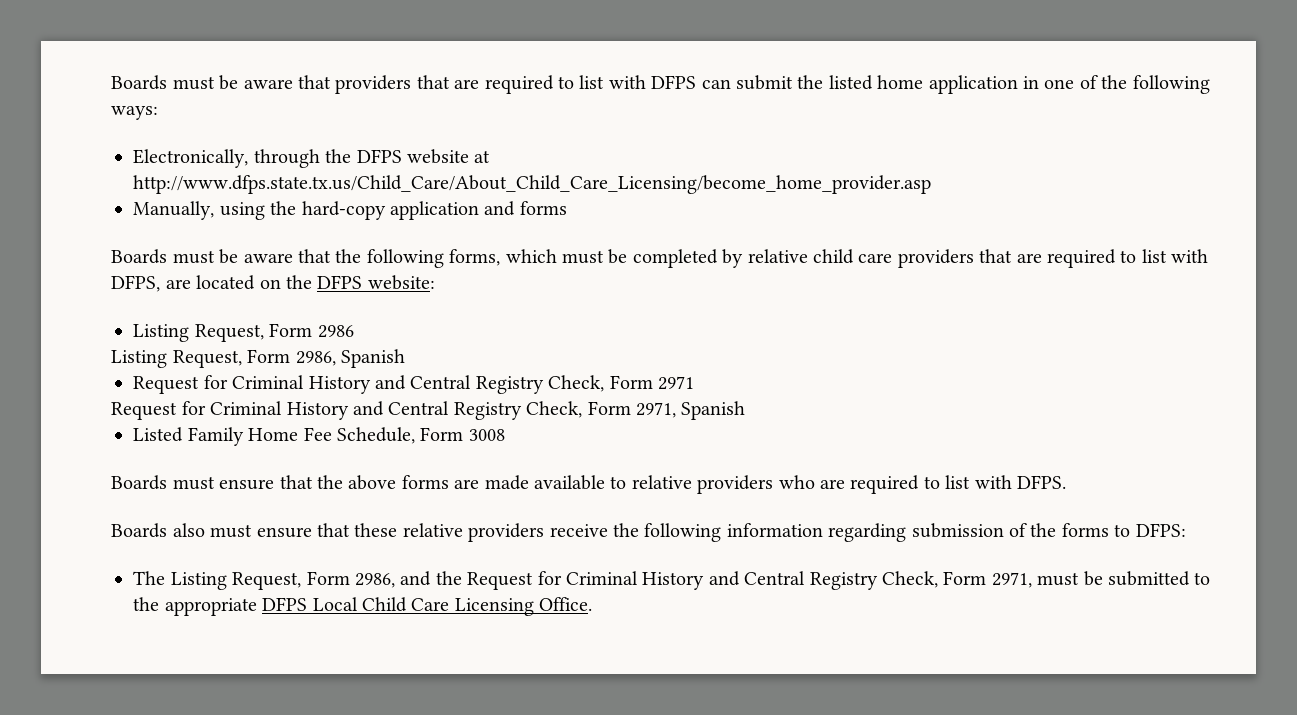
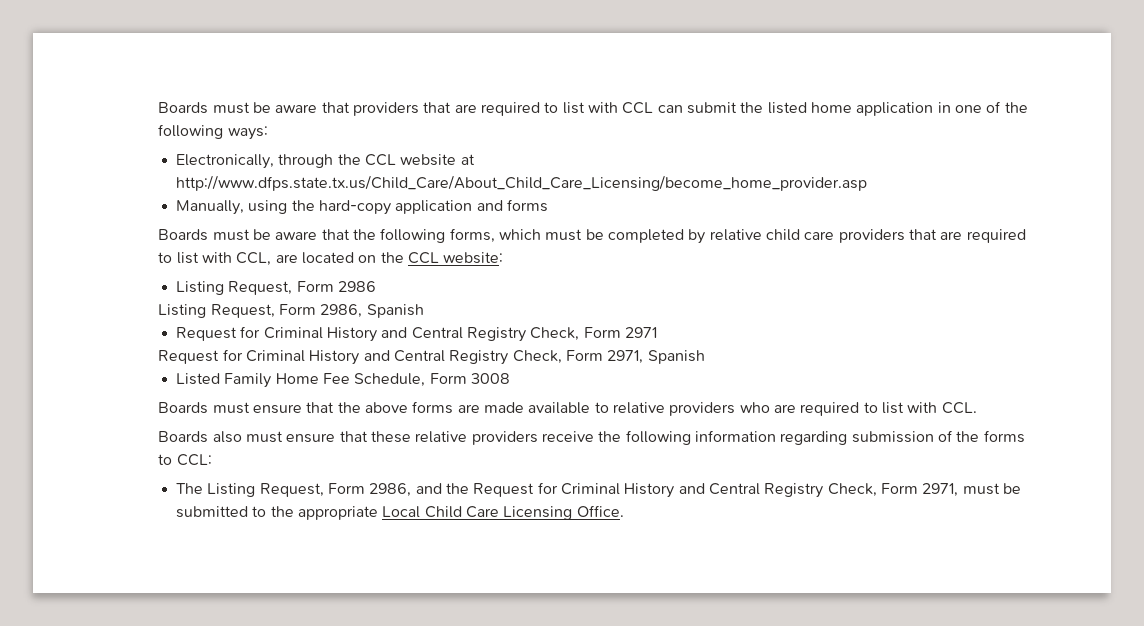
- Boards must be aware that providers that are required to list with DFPS can submit the listed home application in one of the following ways:
+ Boards must be aware that providers that are required to list with CCL can submit the listed home application in one of the following ways:
- Electronically, through the DFPS website at http://www.dfps.state.tx.us/Child_Care/About_Child_Care_Licensing/become_home_provider.asp
+ Electronically, through the CCL website at http://www.dfps.state.tx.us/Child_Care/About_Child_Care_Licensing/become_home_provider.asp
- Boards must be aware that the following forms, which must be completed by relative child care providers that are required to list with DFPS, are located on the DFPS website:
+ Boards must be aware that the following forms, which must be completed by relative child care providers that are required to list with CCL, are located on the CCL website:
- Boards must ensure that the above forms are made available to relative providers who are required to list with DFPS.
+ Boards must ensure that the above forms are made available to relative providers who are required to list with CCL.
- Boards also must ensure that these relative providers receive the following information regarding submission of the forms to DFPS:
+ Boards also must ensure that these relative providers receive the following information regarding submission of the forms to CCL:
- The Listing Request, Form 2986, and the Request for Criminal History and Central Registry Check, Form 2971, must be submitted to the appropriate DFPS Local Child Care Licensing Office.
+ The Listing Request, Form 2986, and the Request for Criminal History and Central Registry Check, Form 2971, must be submitted to the appropriate Local Child Care Licensing Office.

